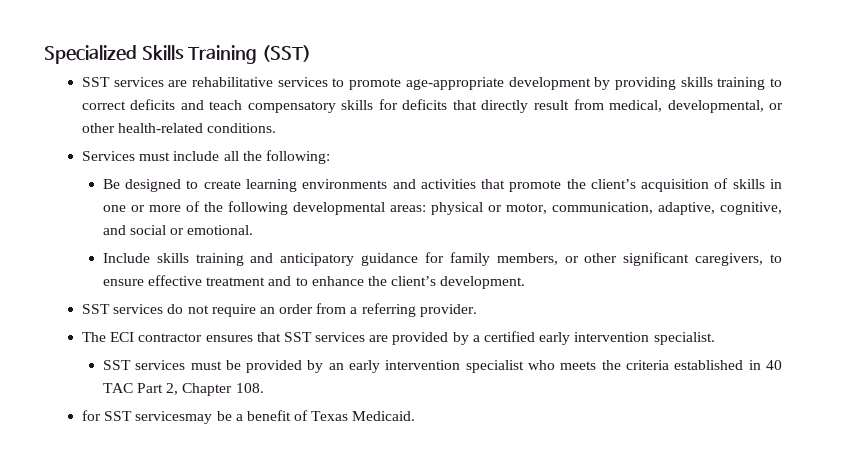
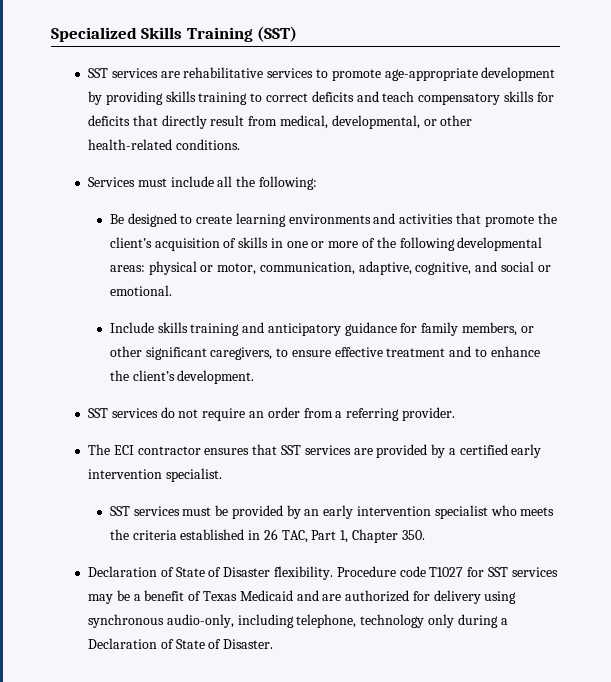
- SST services must be provided by an early intervention specialist who meets the criteria established in 40 TAC Part 2, Chapter 108.
- for SST servicesmay be a benefit of Texas Medicaid.
+ SST services must be provided by an early intervention specialist who meets the criteria established in 26 TAC, Part 1, Chapter 350.
+ Declaration of State of Disaster flexibility. Procedure code T1027 for SST services may be a benefit of Texas Medicaid and are authorized for delivery using synchronous audio-only, including telephone, technology only during a Declaration of State of Disaster.

